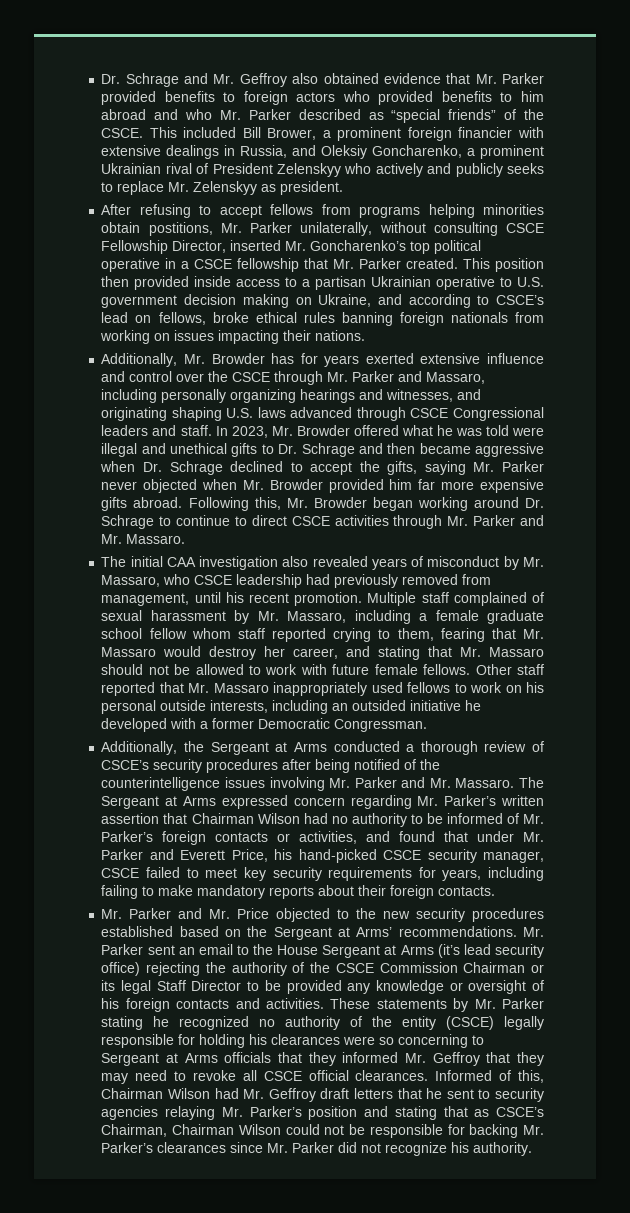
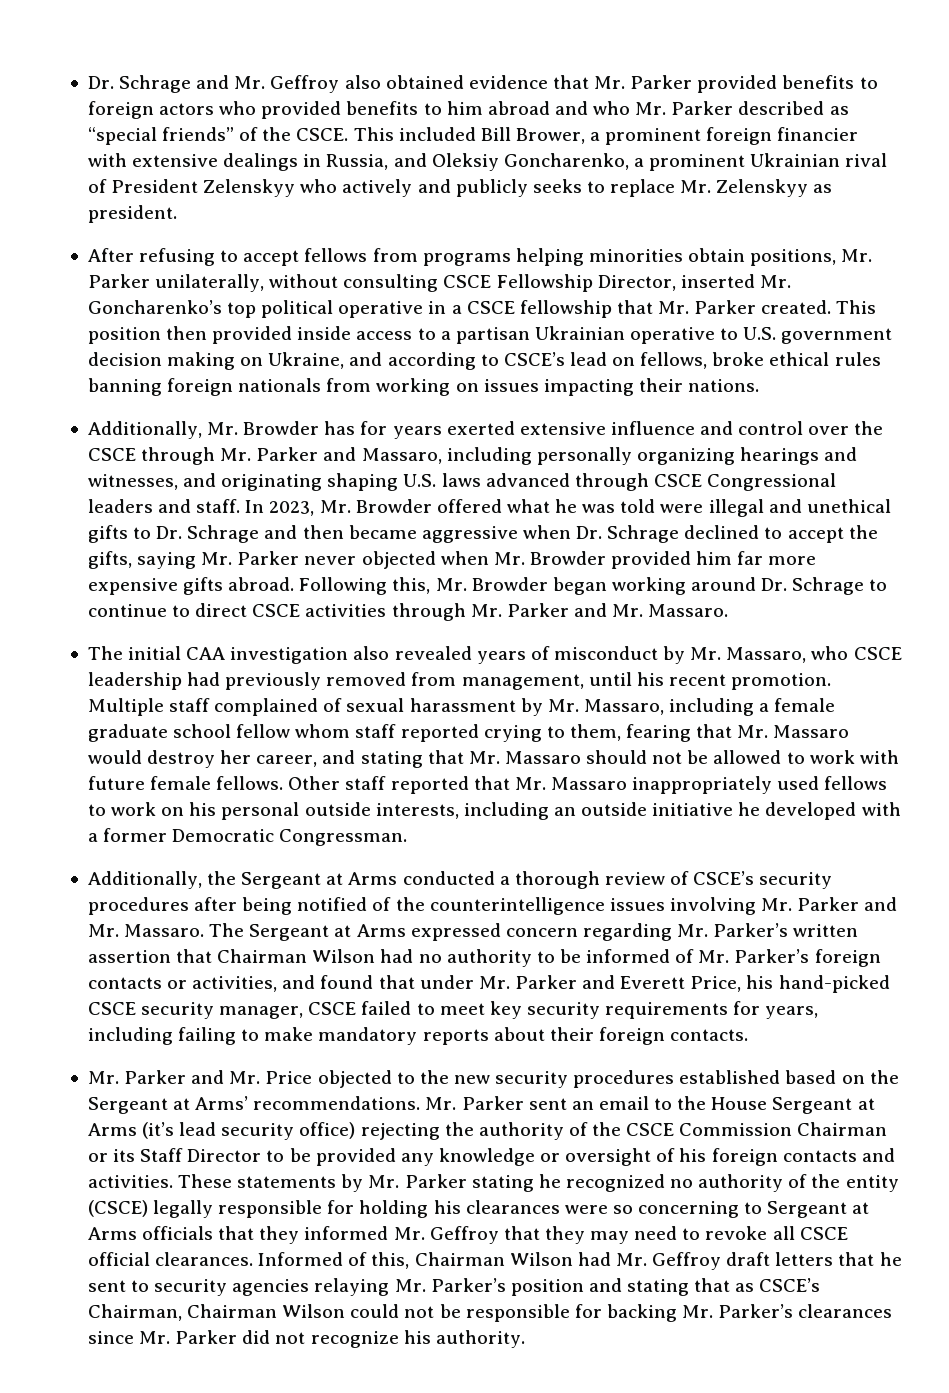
- After refusing to accept fellows from programs helping minorities obtain postitions, Mr. Parker unilaterally, without consulting CSCE Fellowship Director, inserted Mr. Goncharenko’s top political operative in a CSCE fellowship that Mr. Parker created.
+ After refusing to accept fellows from programs helping minorities obtain positions, Mr. Parker unilaterally, without consulting CSCE Fellowship Director, inserted Mr. Goncharenko’s top political operative in a CSCE fellowship that Mr. Parker created.
- Other staff reported that Mr. Massaro inappropriately used fellows to work on his personal outside interests, including an outsided initiative he developed with a former Democratic Congressman.
+ Other staff reported that Mr. Massaro inappropriately used fellows to work on his personal outside interests, including an outside initiative he developed with a former Democratic Congressman.
- Mr. Parker sent an email to the House Sergeant at Arms (it’s lead security office) rejecting the authority of the CSCE Commission Chairman or its legal Staff Director to be provided any knowledge or oversight of his foreign contacts and activities.
+ Mr. Parker sent an email to the House Sergeant at Arms (it’s lead security office) rejecting the authority of the CSCE Commission Chairman or its Staff Director to be provided any knowledge or oversight of his foreign contacts and activities.

